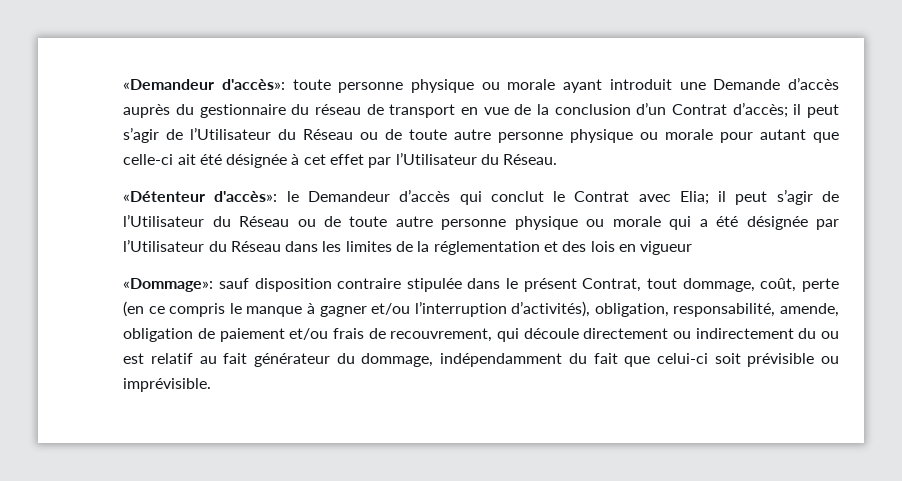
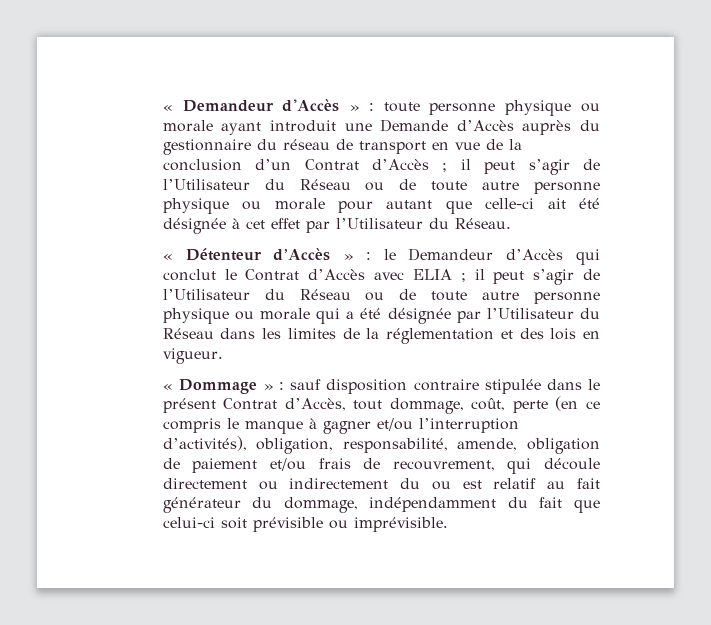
- «Demandeur d'accès»: toute personne physique ou morale ayant introduit une Demande d’accès auprès du gestionnaire du réseau de transport en vue de la conclusion d’un Contrat d’accès; il peut s’agir de l’Utilisateur du Réseau ou de toute autre personne physique ou morale pour autant que celle-ci ait été désignée à cet effet par l’Utilisateur du Réseau.
+ « Demandeur d'Accès » : toute personne physique ou morale ayant introduit une Demande d’Accès auprès du gestionnaire du réseau de transport en vue de la conclusion d’un Contrat d’Accès ; il peut s’agir de l’Utilisateur du Réseau ou de toute autre personne physique ou morale pour autant que celle-ci ait été désignée à cet effet par l’Utilisateur du Réseau.
- «Détenteur d'accès»:
+ « Détenteur d’Accès » :
- le Demandeur d’accès qui conclut le Contrat avec Elia;
+ le Demandeur d’Accès qui conclut le Contrat d’Accès avec ELIA ;
- il peut s’agir de l’Utilisateur du Réseau ou de toute autre personne physique ou morale qui a été désignée par l’Utilisateur du Réseau dans les limites de la réglementation et des lois en vigueur
- «Dommage»:
+ il peut s’agir de l’Utilisateur du Réseau ou de toute autre personne physique ou morale qui a été désignée par l’Utilisateur du Réseau dans les limites de la réglementation et des lois en vigueur.
+ « Dommage » :
- sauf disposition contraire stipulée dans le présent Contrat, tout dommage, coût, perte (en ce compris le manque à gagner et/ou l’interruption d’activités), obligation, responsabilité, amende, obligation de paiement et/ou frais de recouvrement, qui découle directement ou indirectement du ou est relatif au fait générateur du dommage, indépendamment du fait que celui-ci soit prévisible ou imprévisible.
+ sauf disposition contraire stipulée dans le présent Contrat d’Accès, tout dommage, coût, perte (en ce compris le manque à gagner et/ou l’interruption d’activités), obligation, responsabilité, amende, obligation de paiement et/ou frais de recouvrement, qui découle directement ou indirectement du ou est relatif au fait générateur du dommage, indépendamment du fait que celui-ci soit prévisible ou imprévisible.

